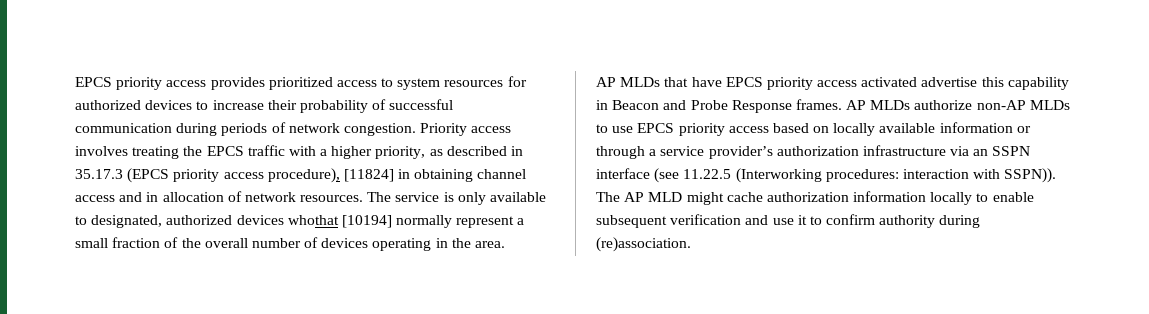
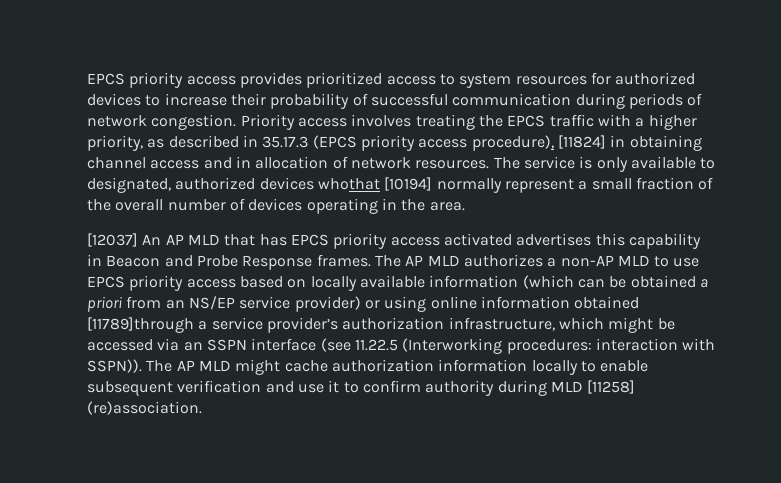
- AP MLDs that have EPCS priority access activated advertise this capability in Beacon and Probe Response frames.
+ [12037] An AP MLD that has EPCS priority access activated advertises this capability in Beacon and Probe Response frames.
- AP MLDs authorize non-AP MLDs to use EPCS priority access based on locally available information or through a service provider’s authorization infrastructure via an SSPN interface (see 11.22.5 (Interworking procedures: interaction with SSPN)).
+ The AP MLD authorizes a non-AP MLD to use EPCS priority access based on locally available information (which can be obtained a priori from an NS/EP service provider) or using online information obtained [11789]through a service provider’s authorization infrastructure, which might be accessed via an SSPN interface (see 11.22.5 (Interworking procedures: interaction with SSPN)).
- The AP MLD might cache authorization information locally to enable subsequent verification and use it to confirm authority during (re)association.
+ The AP MLD might cache authorization information locally to enable subsequent verification and use it to confirm authority during MLD [11258] (re)association.

